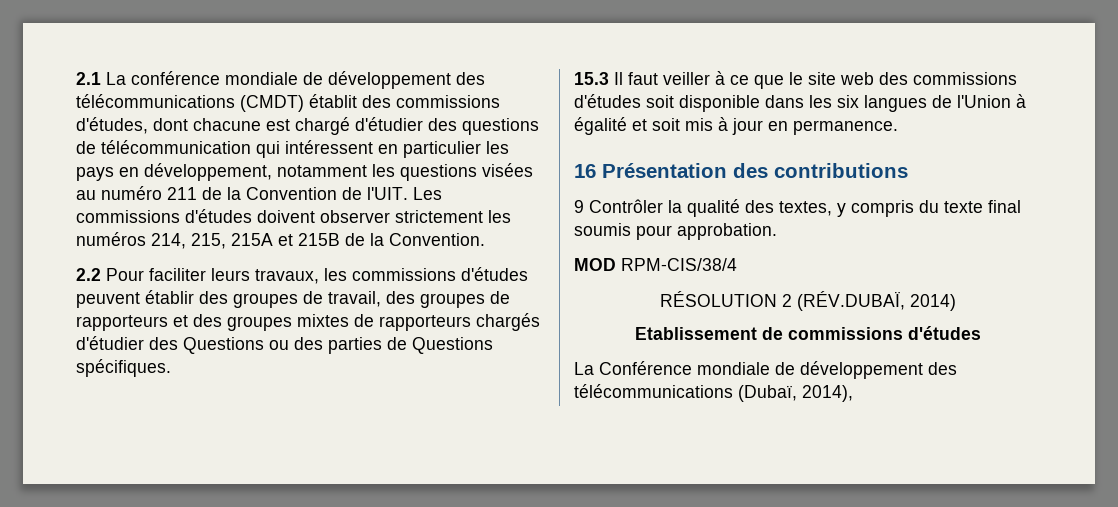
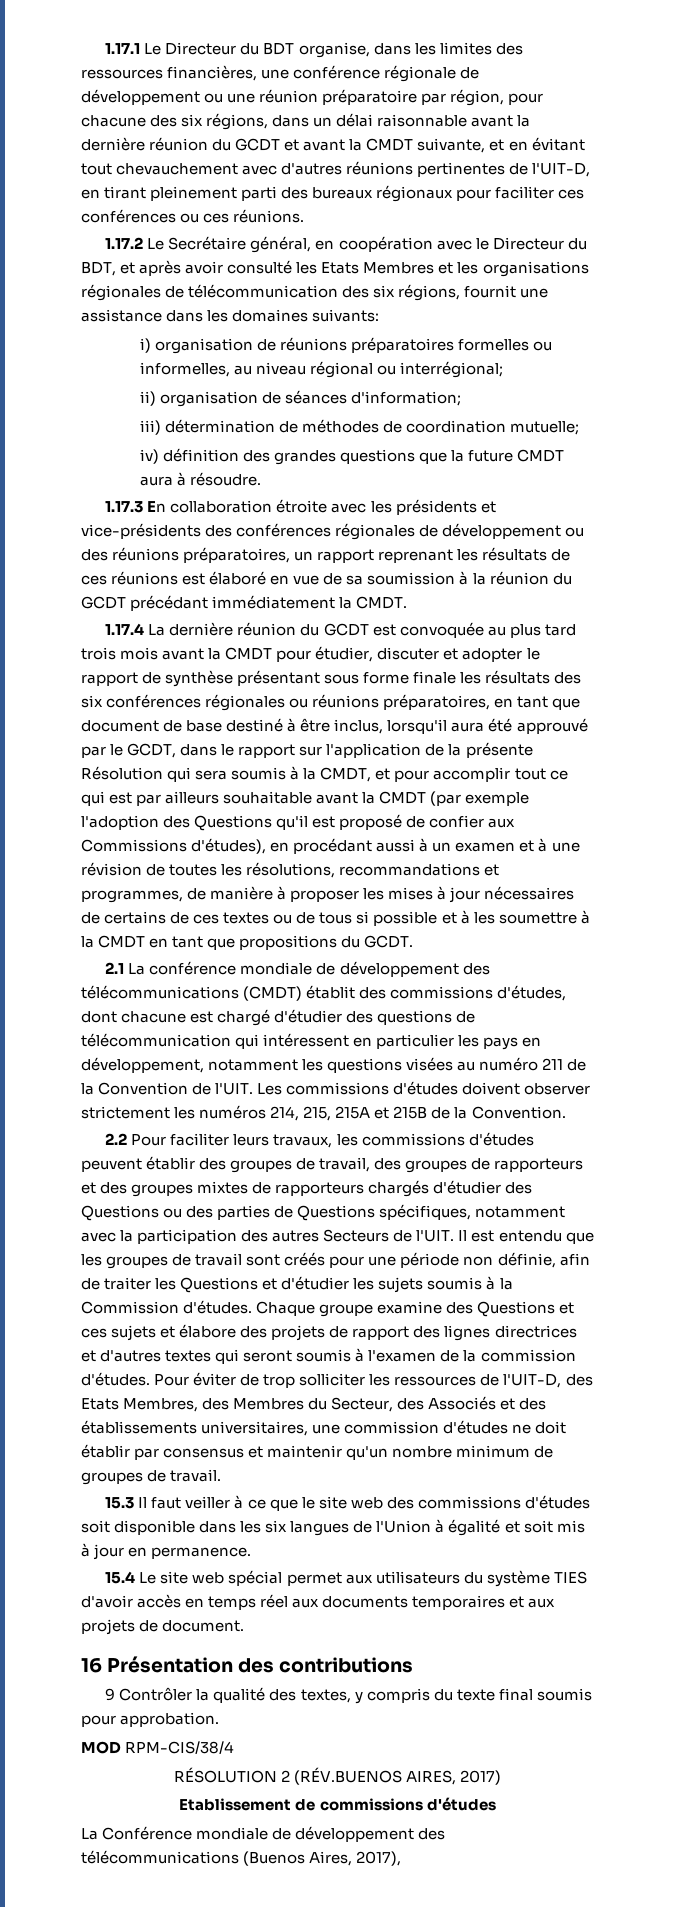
+ 1.17.1 Le Directeur du BDT organise, dans les limites des ressources financières, une conférence régionale de développement ou une réunion préparatoire par région, pour chacune des six régions, dans un délai raisonnable avant la dernière réunion du GCDT et avant la CMDT suivante, et en évitant tout chevauchement avec d'autres réunions pertinentes de l'UIT-D, en tirant pleinement parti des bureaux régionaux pour faciliter ces conférences ou ces réunions.
+ 1.17.2 Le Secrétaire général, en coopération avec le Directeur du BDT, et après avoir consulté les Etats Membres et les organisations régionales de télécommunication des six régions, fournit une assistance dans les domaines suivants:
+ i) organisation de réunions préparatoires formelles ou informelles, au niveau régional ou interrégional;
+ ii) organisation de séances d'information;
+ iii) détermination de méthodes de coordination mutuelle;
+ iv) définition des grandes questions que la future CMDT aura à résoudre.
+ 1.17.3 En collaboration étroite avec les présidents et vice-présidents des conférences régionales de développement ou des réunions préparatoires, un rapport reprenant les résultats de ces réunions est élaboré en vue de sa soumission à la réunion du GCDT précédant immédiatement la CMDT.
+ 1.17.4 La dernière réunion du GCDT est convoquée au plus tard trois mois avant la CMDT pour étudier, discuter et adopter le rapport de synthèse présentant sous forme finale les résultats des six conférences régionales ou réunions préparatoires, en tant que document de base destiné à être inclus, lorsqu'il aura été approuvé par le GCDT, dans le rapport sur l'application de la présente Résolution qui sera soumis à la CMDT, et pour accomplir tout ce qui est par ailleurs souhaitable avant la CMDT (par exemple l'adoption des Questions qu'il est proposé de confier aux Commissions d'études), en procédant aussi à un examen et à une révision de toutes les résolutions, recommandations et programmes, de manière à proposer les mises à jour nécessaires de certains de ces textes ou de tous si possible et à les soumettre à la CMDT en tant que propositions du GCDT.
- 2.2 Pour faciliter leurs travaux, les commissions d'études peuvent établir des groupes de travail, des groupes de rapporteurs et des groupes mixtes de rapporteurs chargés d'étudier des Questions ou des parties de Questions spécifiques.
+ 2.2 Pour faciliter leurs travaux, les commissions d'études peuvent établir des groupes de travail, des groupes de rapporteurs et des groupes mixtes de rapporteurs chargés d'étudier des Questions ou des parties de Questions spécifiques, notamment avec la participation des autres Secteurs de l'UIT. Il est entendu que les groupes de travail sont créés pour une période non définie, afin de traiter les Questions et d'étudier les sujets soumis à la Commission d'études. Chaque groupe examine des Questions et ces sujets et élabore des projets de rapport des lignes directrices et d'autres textes qui seront soumis à l'examen de la commission d'études. Pour éviter de trop solliciter les ressources de l'UIT-D, des Etats Membres, des Membres du Secteur, des Associés et des établissements universitaires, une commission d'études ne doit établir par consensus et maintenir qu'un nombre minimum de groupes de travail.
+ 15.4 Le site web spécial permet aux utilisateurs du système TIES d'avoir accès en temps réel aux documents temporaires et aux projets de document.
- RÉSOLUTION 2 (RÉV.DUBAÏ, 2014)
+ RÉSOLUTION 2 (RÉV.BUENOS AIRES, 2017)
- La Conférence mondiale de développement des télécommunications (Dubaï, 2014),
+ La Conférence mondiale de développement des télécommunications (Buenos Aires, 2017),

